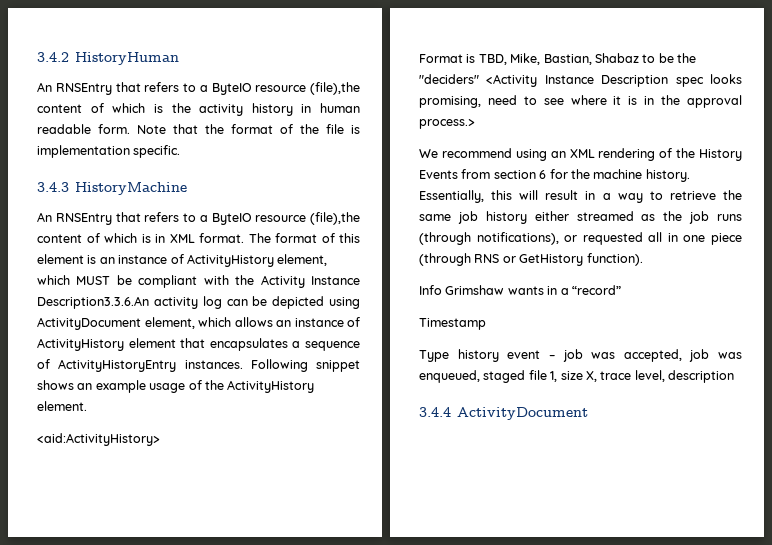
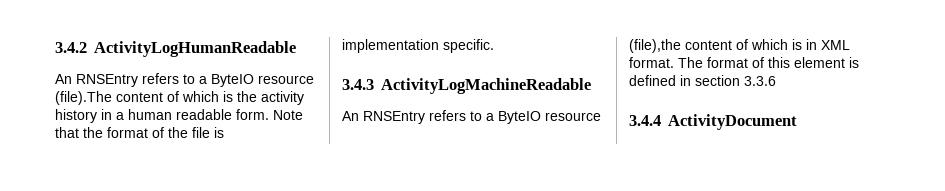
- 3.4.2 HistoryHuman
- An RNSEntry that refers to a ByteIO resource (file),the content of which is the activity history in human readable form.
+ 3.4.2 ActivityLogHumanReadable
+ An RNSEntry refers to a ByteIO resource (file).The content of which is the activity history in a human readable form.
- 3.4.3 HistoryMachine
- An RNSEntry that refers to a ByteIO resource (file),the content of which is in XML format.
+ 3.4.3 ActivityLogMachineReadable
+ An RNSEntry refers to a ByteIO resource (file),the content of which is in XML format.
- The format of this element is an instance of ActivityHistory element, which MUST be compliant with the Activity Instance Description3.3.6.An activity log can be depicted using ActivityDocument element, which allows an instance of ActivityHistory element that encapsulates a sequence of ActivityHistoryEntry instances. Following snippet shows an example usage of the ActivityHistory element.
- <aid:ActivityHistory>
- Format is TBD, Mike, Bastian, Shabaz to be the "deciders" <Activity Instance Description spec looks promising, need to see where it is in the approval process.>
- We recommend using an XML rendering of the History Events from section 6 for the machine history. Essentially, this will result in a way to retrieve the same job history either streamed as the job runs (through notifications), or requested all in one piece (through RNS or GetHistory function).
- Info Grimshaw wants in a “record”
- Timestamp
- Type history event – job was accepted, job was enqueued, staged file 1, size X, trace level, description
+ The format of this element is defined in section 3.3.6

